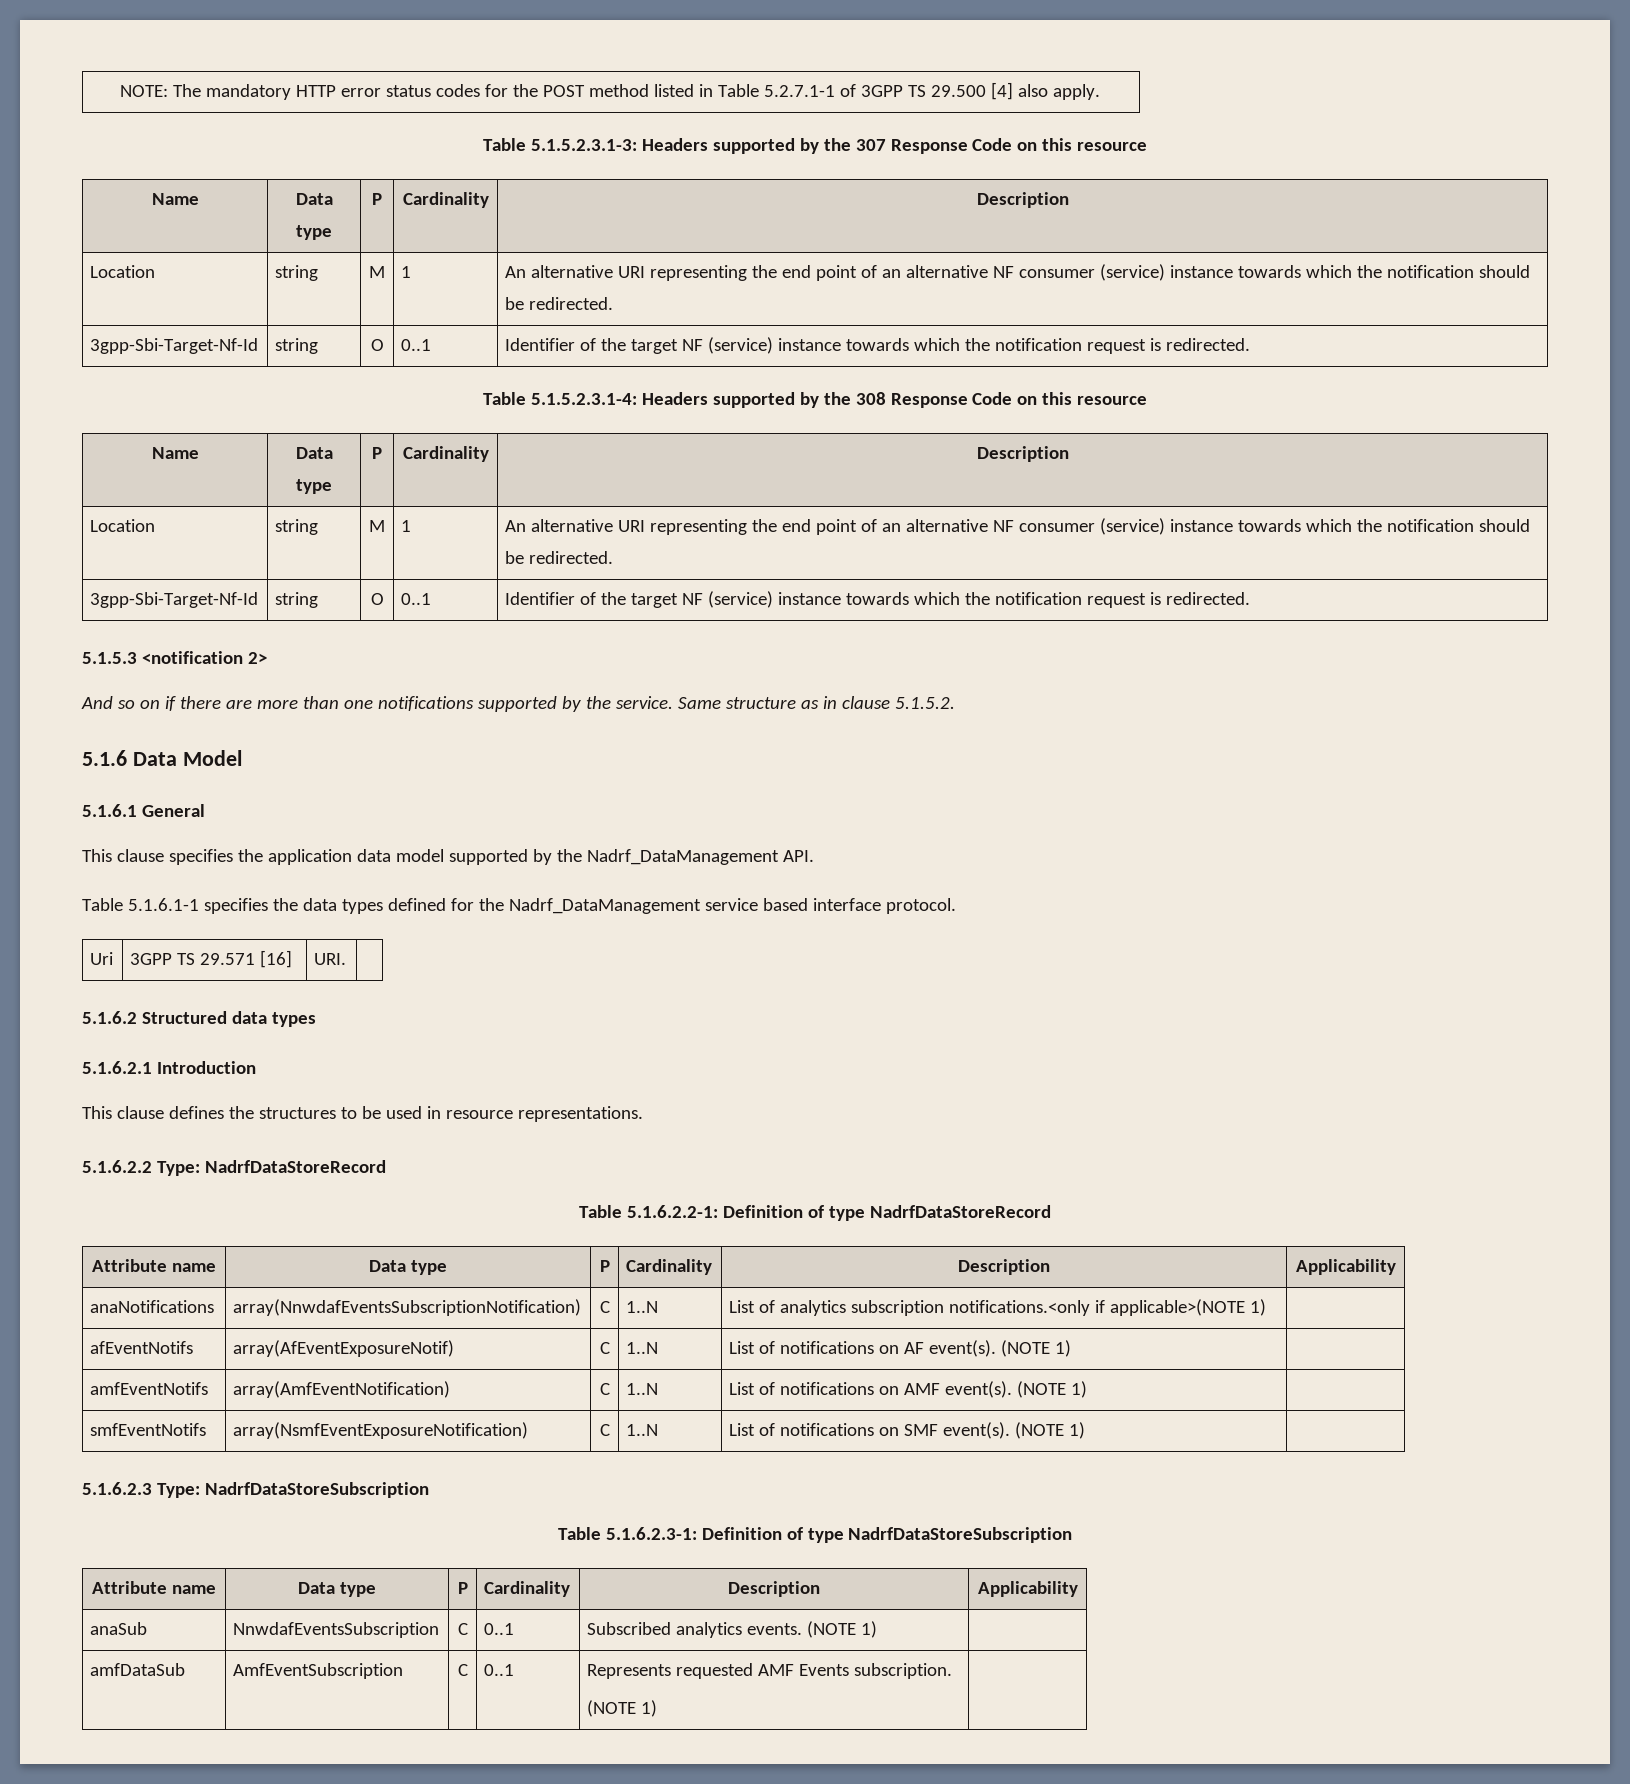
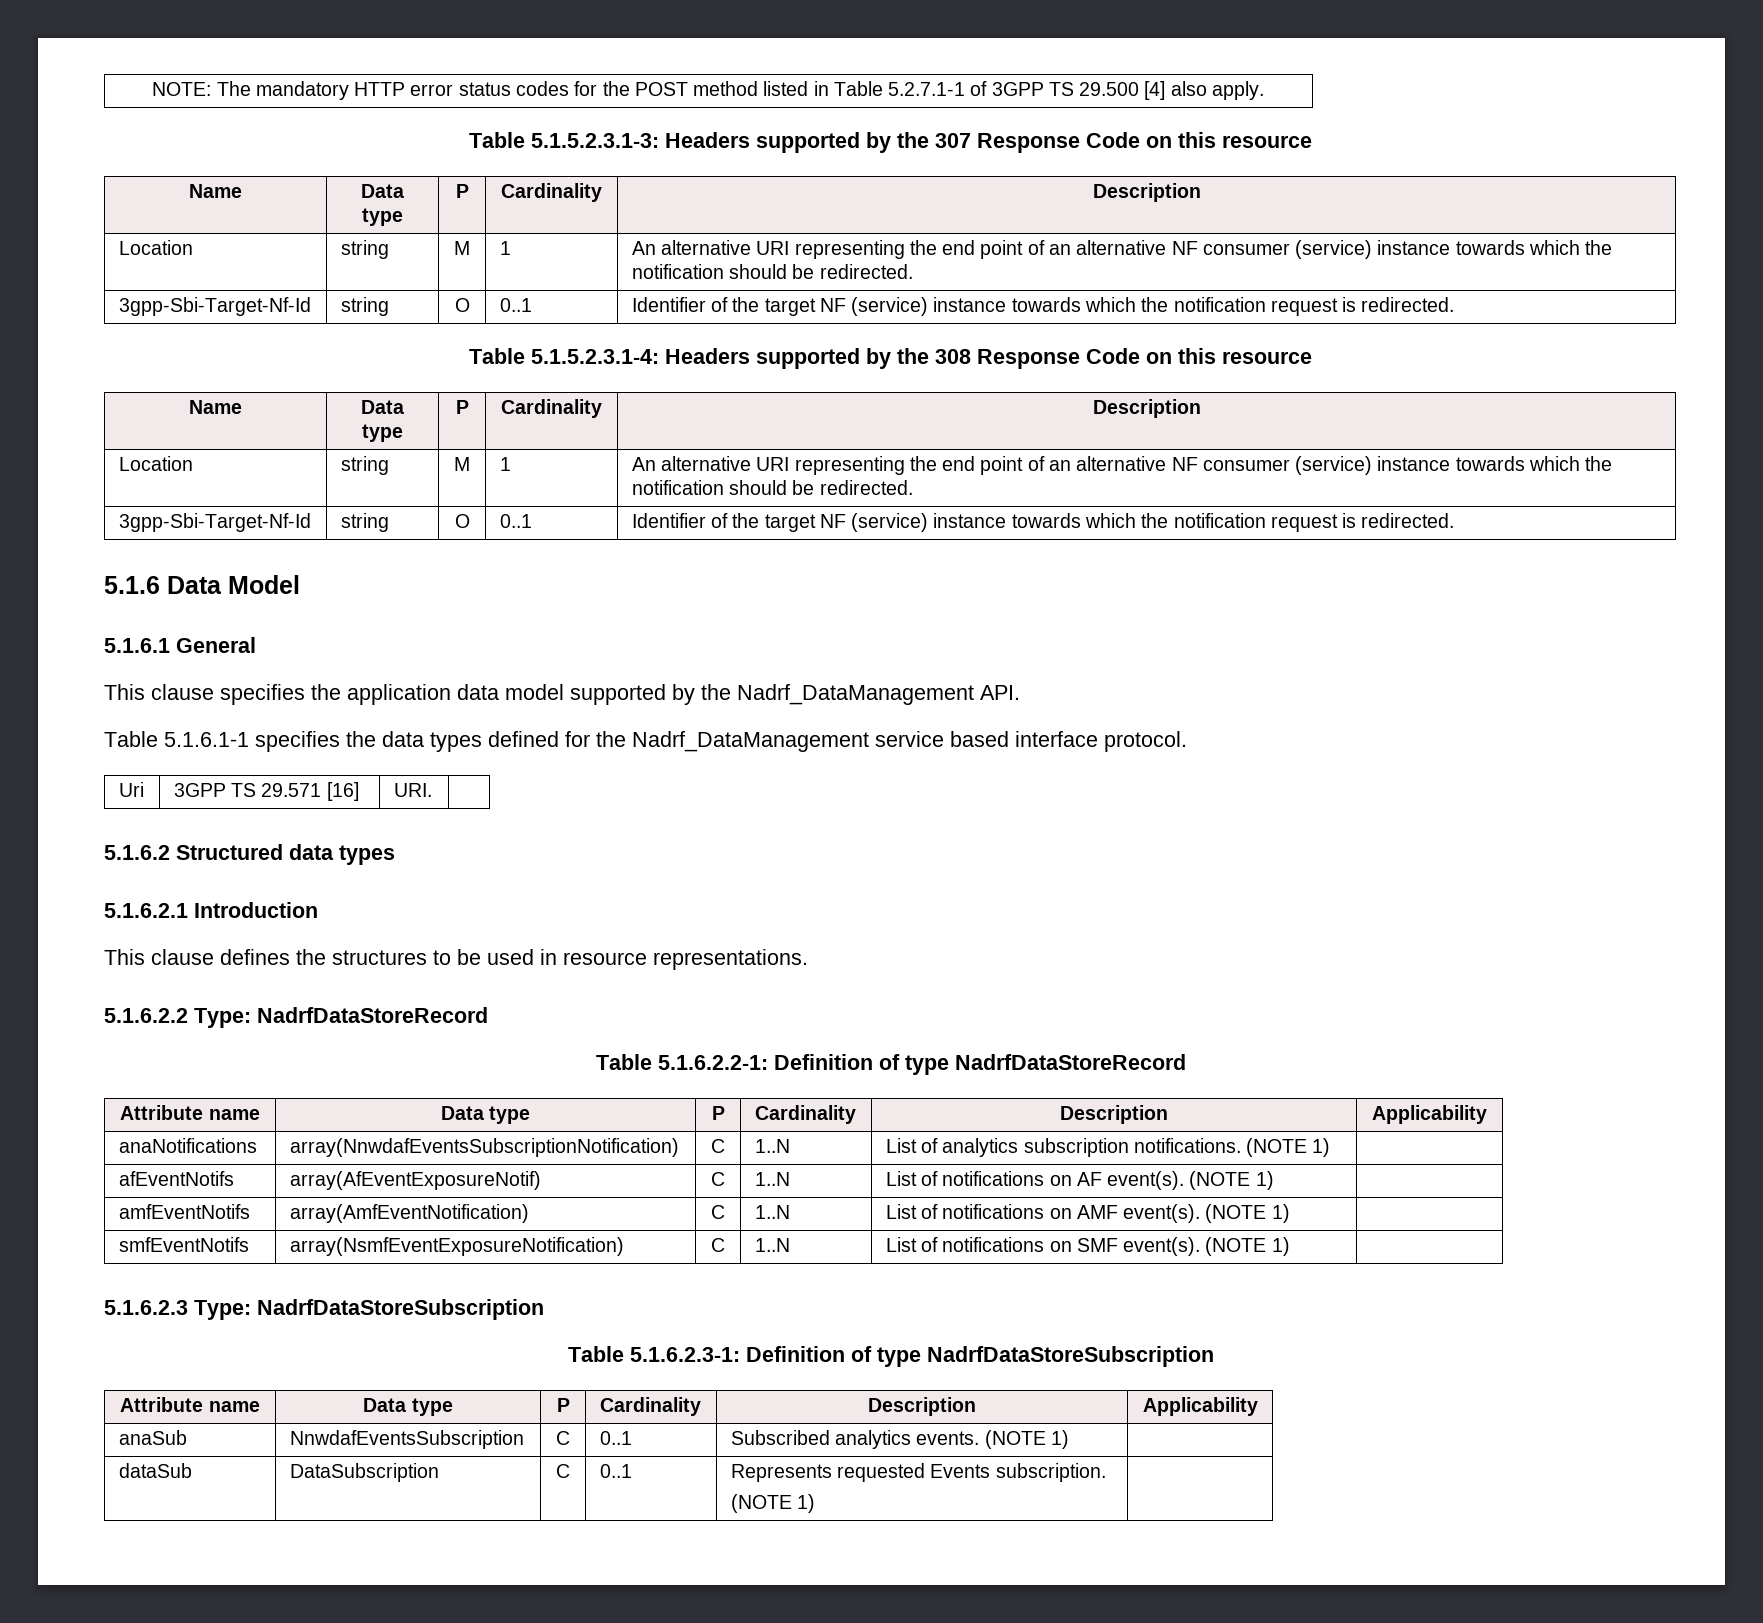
- 5.1.5.3 <notification 2>
- And so on if there are more than one notifications supported by the service. Same structure as in clause 5.1.5.2.
- anaNotifications | array(NnwdafEventsSubscriptionNotification) | C | 1..N | List of analytics subscription notifications.<only if applicable>(NOTE 1) |
+ anaNotifications | array(NnwdafEventsSubscriptionNotification) | C | 1..N | List of analytics subscription notifications. (NOTE 1) |
- amfDataSub | AmfEventSubscription | C | 0..1 | Represents requested AMF Events subscription.
+ dataSub | DataSubscription | C | 0..1 | Represents requested Events subscription.

